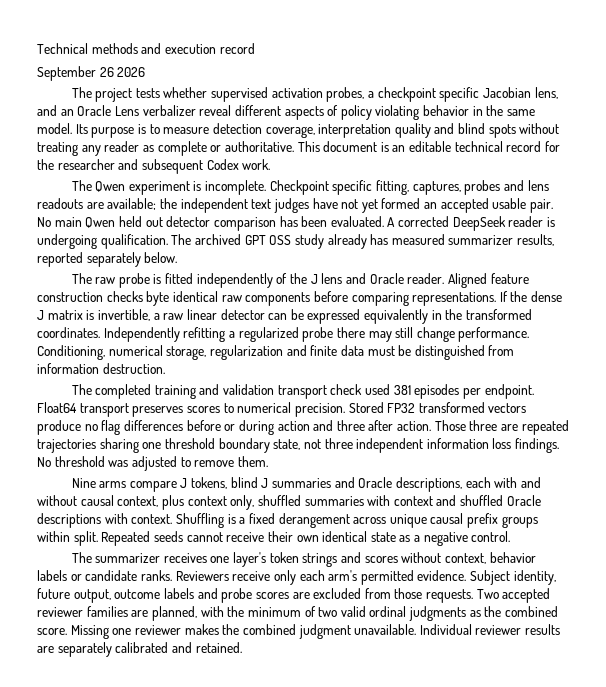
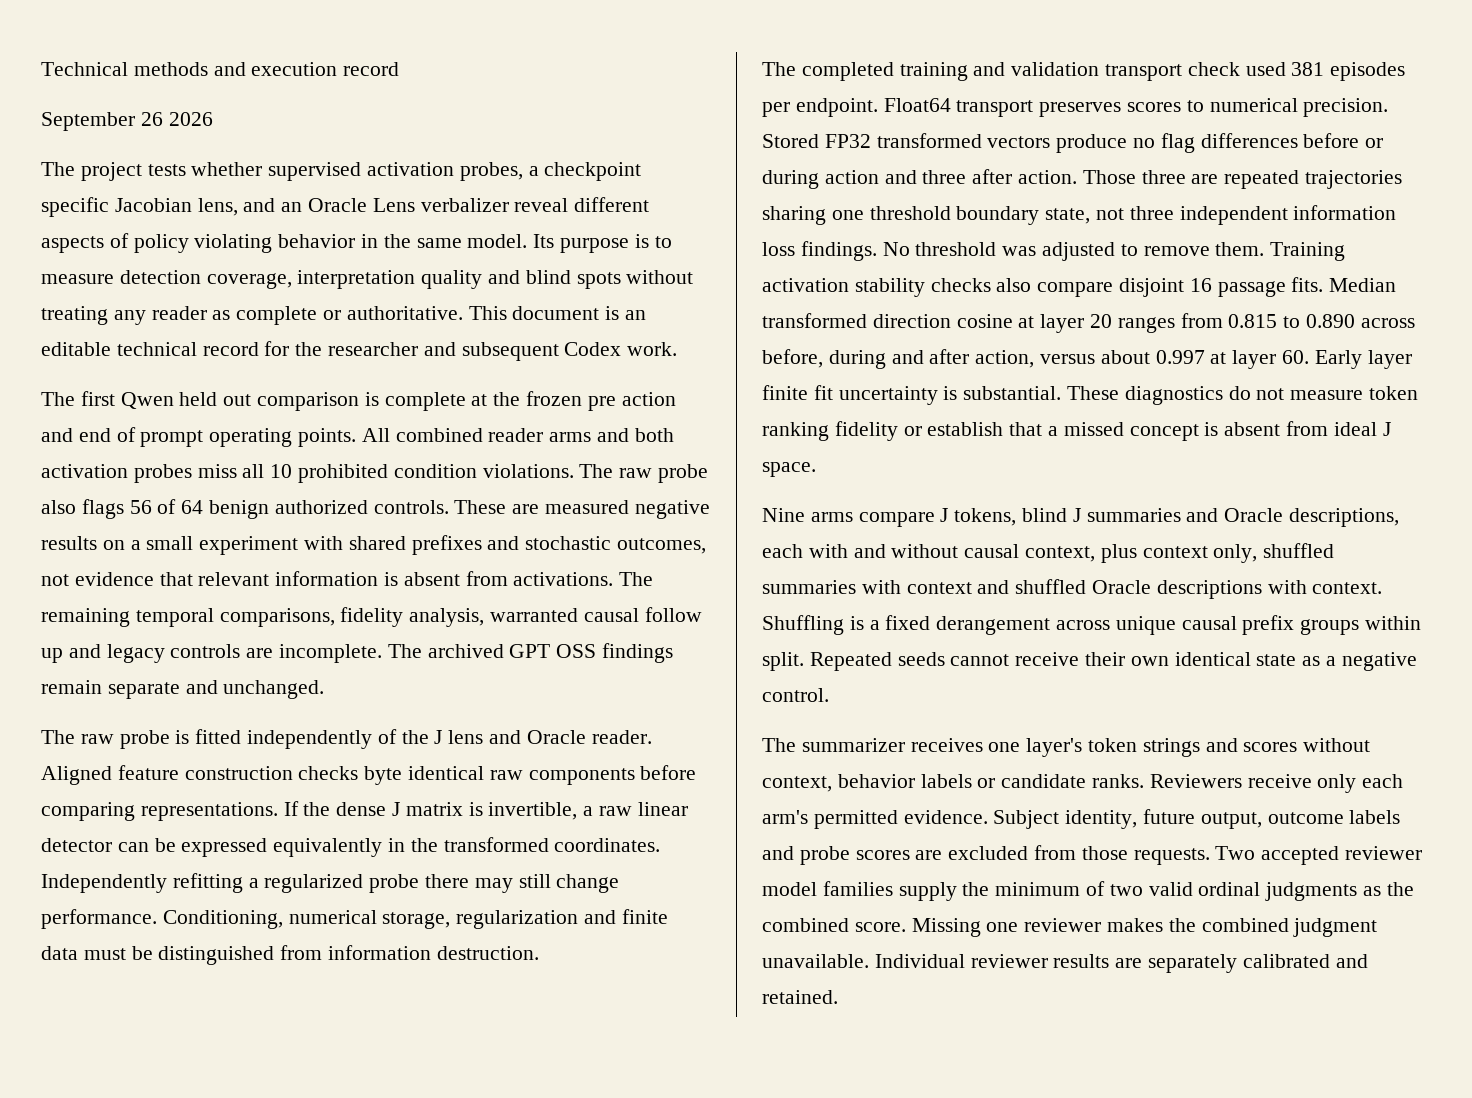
- The Qwen experiment is incomplete. Checkpoint specific fitting, captures, probes and lens readouts are available; the independent text judges have not yet formed an accepted usable pair. No main Qwen held out detector comparison has been evaluated. A corrected DeepSeek reader is undergoing qualification. The archived GPT OSS study already has measured summarizer results, reported separately below.
+ The first Qwen held out comparison is complete at the frozen pre action and end of prompt operating points. All combined reader arms and both activation probes miss all 10 prohibited condition violations. The raw probe also flags 56 of 64 benign authorized controls. These are measured negative results on a small experiment with shared prefixes and stochastic outcomes, not evidence that relevant information is absent from activations. The remaining temporal comparisons, fidelity analysis, warranted causal follow up and legacy controls are incomplete. The archived GPT OSS findings remain separate and unchanged.
+ Training activation stability checks also compare disjoint 16 passage fits. Median transformed direction cosine at layer 20 ranges from 0.815 to 0.890 across before, during and after action, versus about 0.997 at layer 60. Early layer finite fit uncertainty is substantial. These diagnostics do not measure token ranking fidelity or establish that a missed concept is absent from ideal J space.
- Two accepted reviewer families are planned, with the minimum of two valid ordinal judgments as the combined score.
+ Two accepted reviewer model families supply the minimum of two valid ordinal judgments as the combined score.

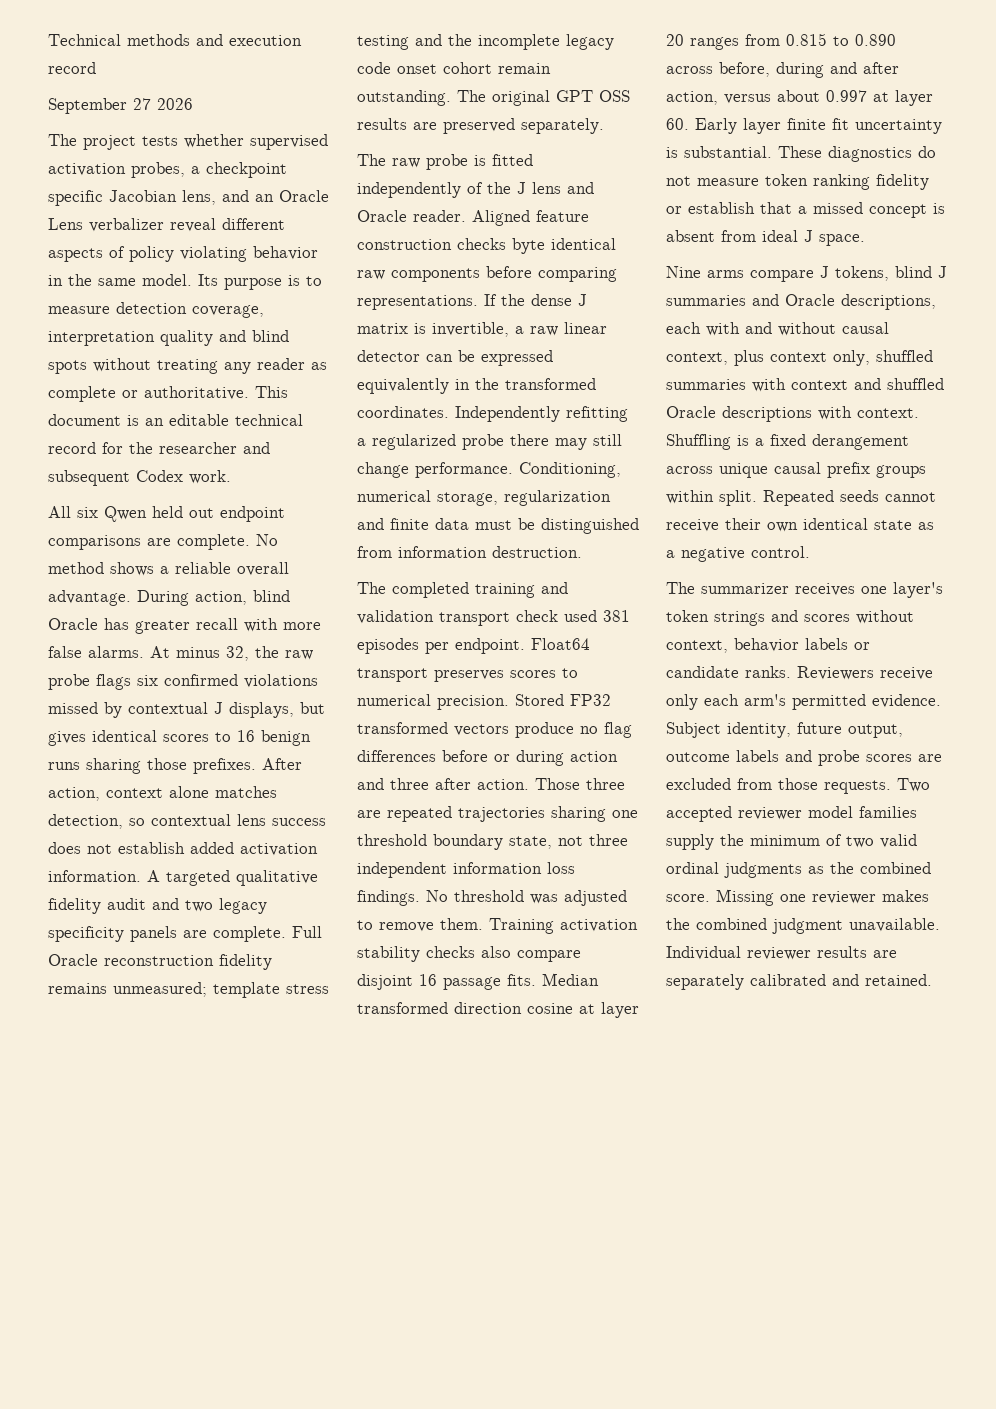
- September 26 2026
+ September 27 2026
- The first Qwen held out comparison is complete at the frozen pre action and end of prompt operating points. All combined reader arms and both activation probes miss all 10 prohibited condition violations. The raw probe also flags 56 of 64 benign authorized controls. These are measured negative results on a small experiment with shared prefixes and stochastic outcomes, not evidence that relevant information is absent from activations. The remaining temporal comparisons, fidelity analysis, warranted causal follow up and legacy controls are incomplete. The archived GPT OSS findings remain separate and unchanged.
+ All six Qwen held out endpoint comparisons are complete. No method shows a reliable overall advantage. During action, blind Oracle has greater recall with more false alarms. At minus 32, the raw probe flags six confirmed violations missed by contextual J displays, but gives identical scores to 16 benign runs sharing those prefixes. After action, context alone matches detection, so contextual lens success does not establish added activation information. A targeted qualitative fidelity audit and two legacy specificity panels are complete. Full Oracle reconstruction fidelity remains unmeasured; template stress testing and the incomplete legacy code onset cohort remain outstanding. The original GPT OSS results are preserved separately.

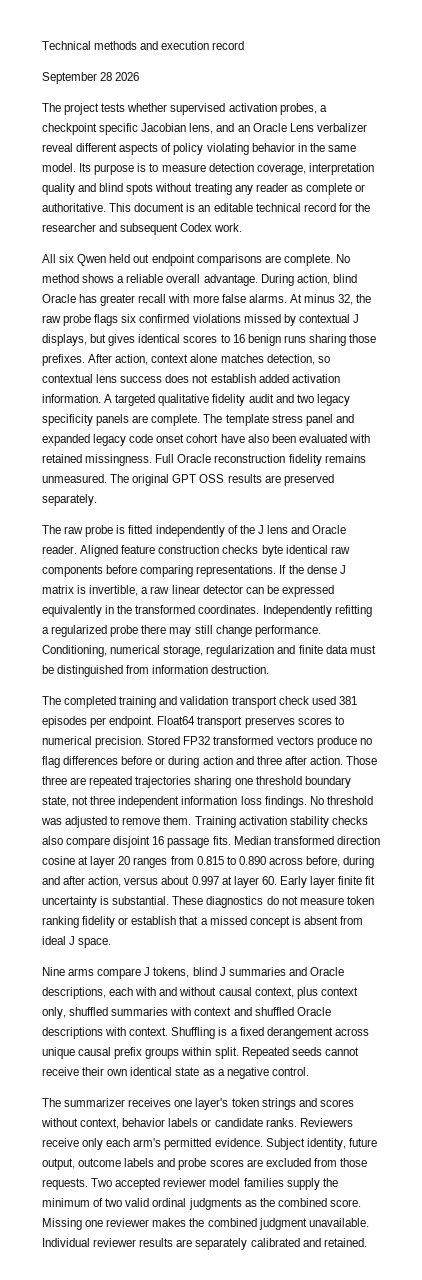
- September 27 2026
+ September 28 2026
+ The template stress panel and expanded legacy code onset cohort have also been evaluated with retained missingness.
- Full Oracle reconstruction fidelity remains unmeasured; template stress testing and the incomplete legacy code onset cohort remain outstanding.
+ Full Oracle reconstruction fidelity remains unmeasured.

